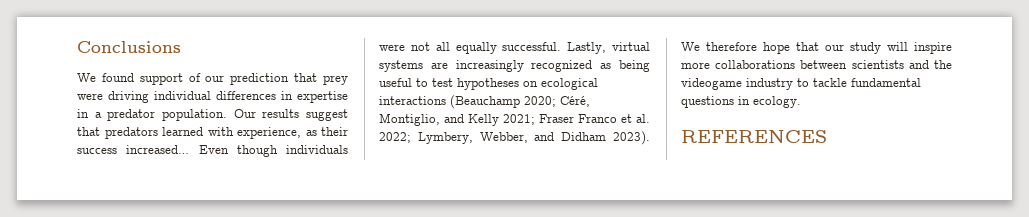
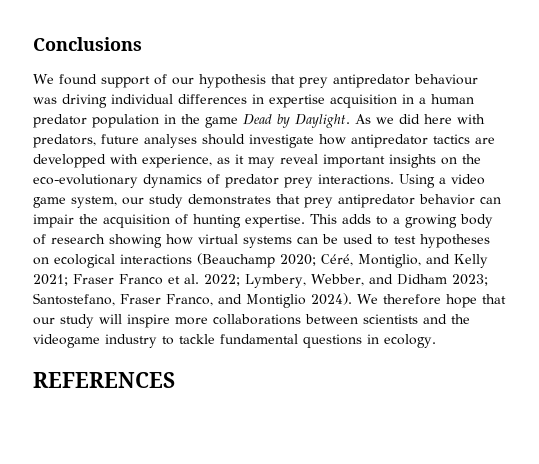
- We found support of our prediction that prey were driving individual differences in expertise in a predator population. Our results suggest that predators learned with experience, as their success increased… Even though individuals were not all equally successful. Lastly, virtual systems are increasingly recognized as being useful to test hypotheses on ecological interactions (Beauchamp 2020; Céré, Montiglio, and Kelly 2021; Fraser Franco et al. 2022; Lymbery, Webber, and Didham 2023).
+ We found support of our hypothesis that prey antipredator behaviour was driving individual differences in expertise acquisition in a human predator population in the game Dead by Daylight. As we did here with predators, future analyses should investigate how antipredator tactics are developped with experience, as it may reveal important insights on the eco-evolutionary dynamics of predator prey interactions. Using a video game system, our study demonstrates that prey antipredator behavior can impair the acquisition of hunting expertise. This adds to a growing body of research showing how virtual systems can be used to test hypotheses on ecological interactions (Beauchamp 2020; Céré, Montiglio, and Kelly 2021; Fraser Franco et al. 2022; Lymbery, Webber, and Didham 2023; Santostefano, Fraser Franco, and Montiglio 2024).

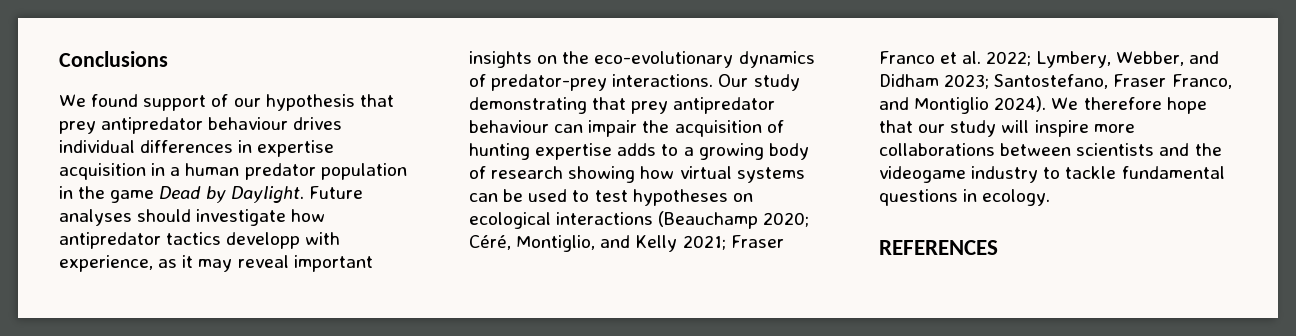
- We found support of our hypothesis that prey antipredator behaviour was driving individual differences in expertise acquisition in a human predator population in the game Dead by Daylight.
+ We found support of our hypothesis that prey antipredator behaviour drives individual differences in expertise acquisition in a human predator population in the game Dead by Daylight.
- As we did here with predators, future analyses should investigate how antipredator tactics are developped with experience, as it may reveal important insights on the eco-evolutionary dynamics of predator prey interactions. Using a video game system, our study demonstrates that prey antipredator behavior can impair the acquisition of hunting expertise. This adds to a growing body of research showing how virtual systems can be used to test hypotheses on ecological interactions (Beauchamp 2020;
+ Future analyses should investigate how antipredator tactics developp with experience, as it may reveal important insights on the eco-evolutionary dynamics of predator-prey interactions. Our study demonstrating that prey antipredator behaviour can impair the acquisition of hunting expertise adds to a growing body of research showing how virtual systems can be used to test hypotheses on ecological interactions (Beauchamp 2020;

